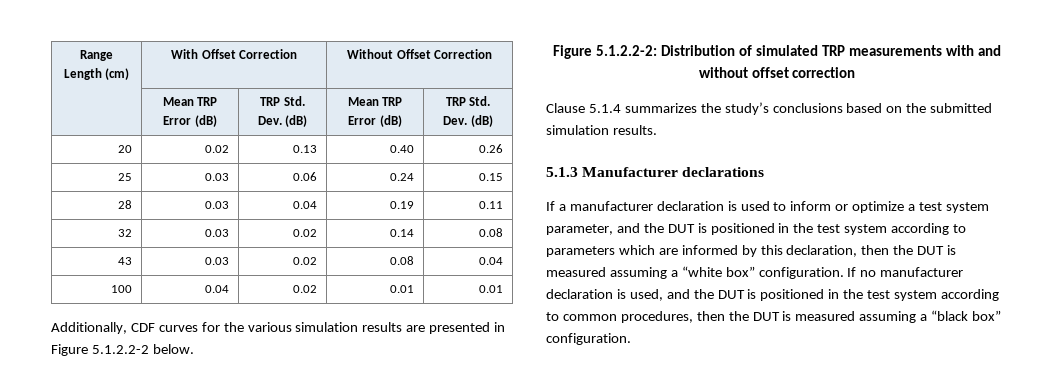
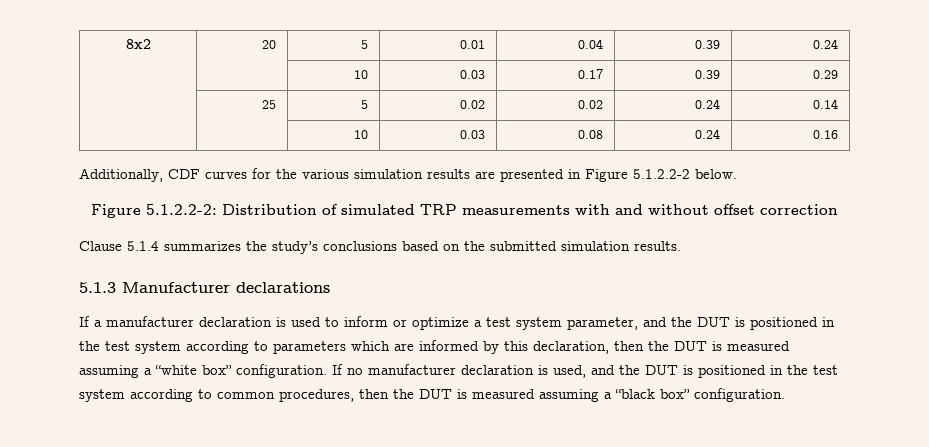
- Range Length (cm) | With Offset Correction | Without Offset Correction
- | Mean TRP Error (dB) | TRP Std. Dev. (dB) | Mean TRP Error (dB) | TRP Std. Dev. (dB)
- 20 | 0.02 | 0.13 | 0.40 | 0.26
- 25 | 0.03 | 0.06 | 0.24 | 0.15
- 28 | 0.03 | 0.04 | 0.19 | 0.11
- 32 | 0.03 | 0.02 | 0.14 | 0.08
- 43 | 0.03 | 0.02 | 0.08 | 0.04
- 100 | 0.04 | 0.02 | 0.01 | 0.01
+ 8x2 | 20 | 5 | 0.01 | 0.04 | 0.39 | 0.24
+ | | 10 | 0.03 | 0.17 | 0.39 | 0.29
+ | 25 | 5 | 0.02 | 0.02 | 0.24 | 0.14
+ | | 10 | 0.03 | 0.08 | 0.24 | 0.16

